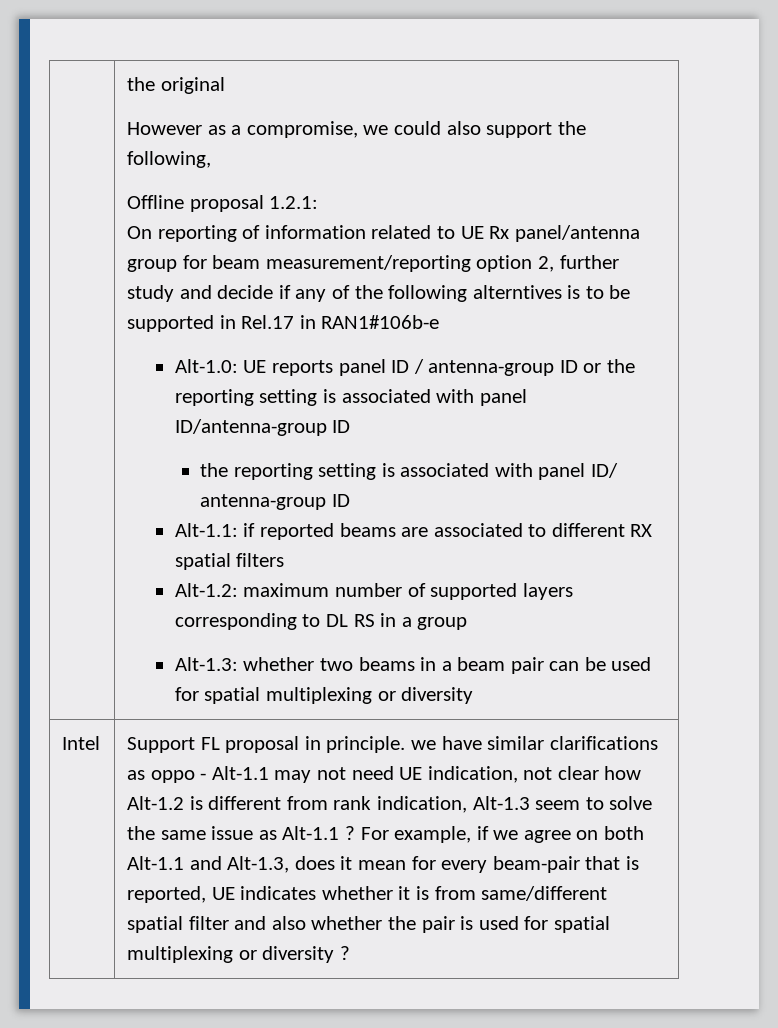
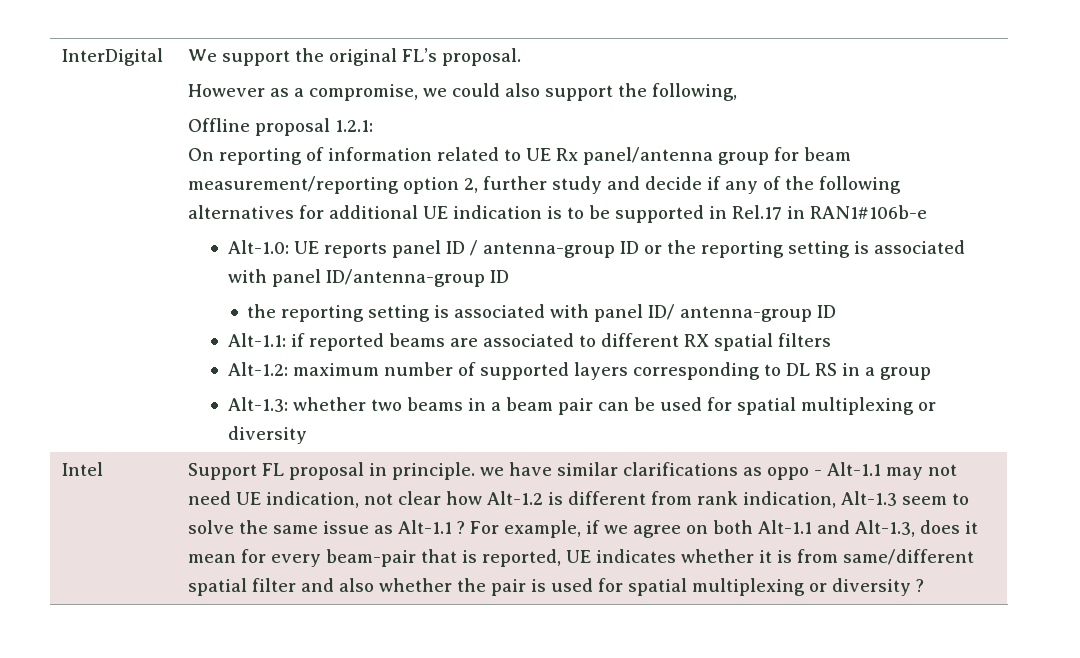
- the original
+ InterDigital | We support the original FL’s proposal.
- On reporting of information related to UE Rx panel/antenna group for beam measurement/reporting option 2, further study and decide if any of the following alterntives is to be supported in Rel.17 in RAN1#106b-e
+ On reporting of information related to UE Rx panel/antenna group for beam measurement/reporting option 2, further study and decide if any of the following alternatives for additional UE indication is to be supported in Rel.17 in RAN1#106b-e

